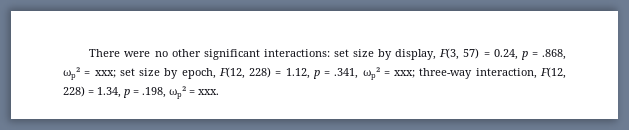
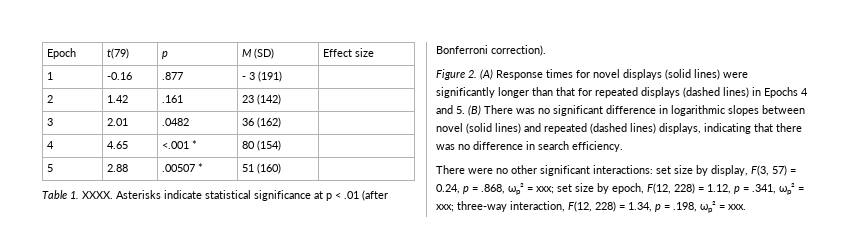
+ Epoch | t(79) | p | M (SD) | Effect size
+ 1 | -0.16 | .877 | - 3 (191) |
+ 2 | 1.42 | .161 | 23 (142) |
+ 3 | 2.01 | .0482 | 36 (162) |
+ 4 | 4.65 | <.001 * | 80 (154) |
+ 5 | 2.88 | .00507 * | 51 (160) |
+ Table 1. XXXX. Asterisks indicate statistical significance at p < .01 (after Bonferroni correction).
+ Figure 2. (A) Response times for novel displays (solid lines) were significantly longer than that for repeated displays (dashed lines) in Epochs 4 and 5. (B) There was no significant difference in logarithmic slopes between novel (solid lines) and repeated (dashed lines) displays, indicating that there was no difference in search efficiency.

